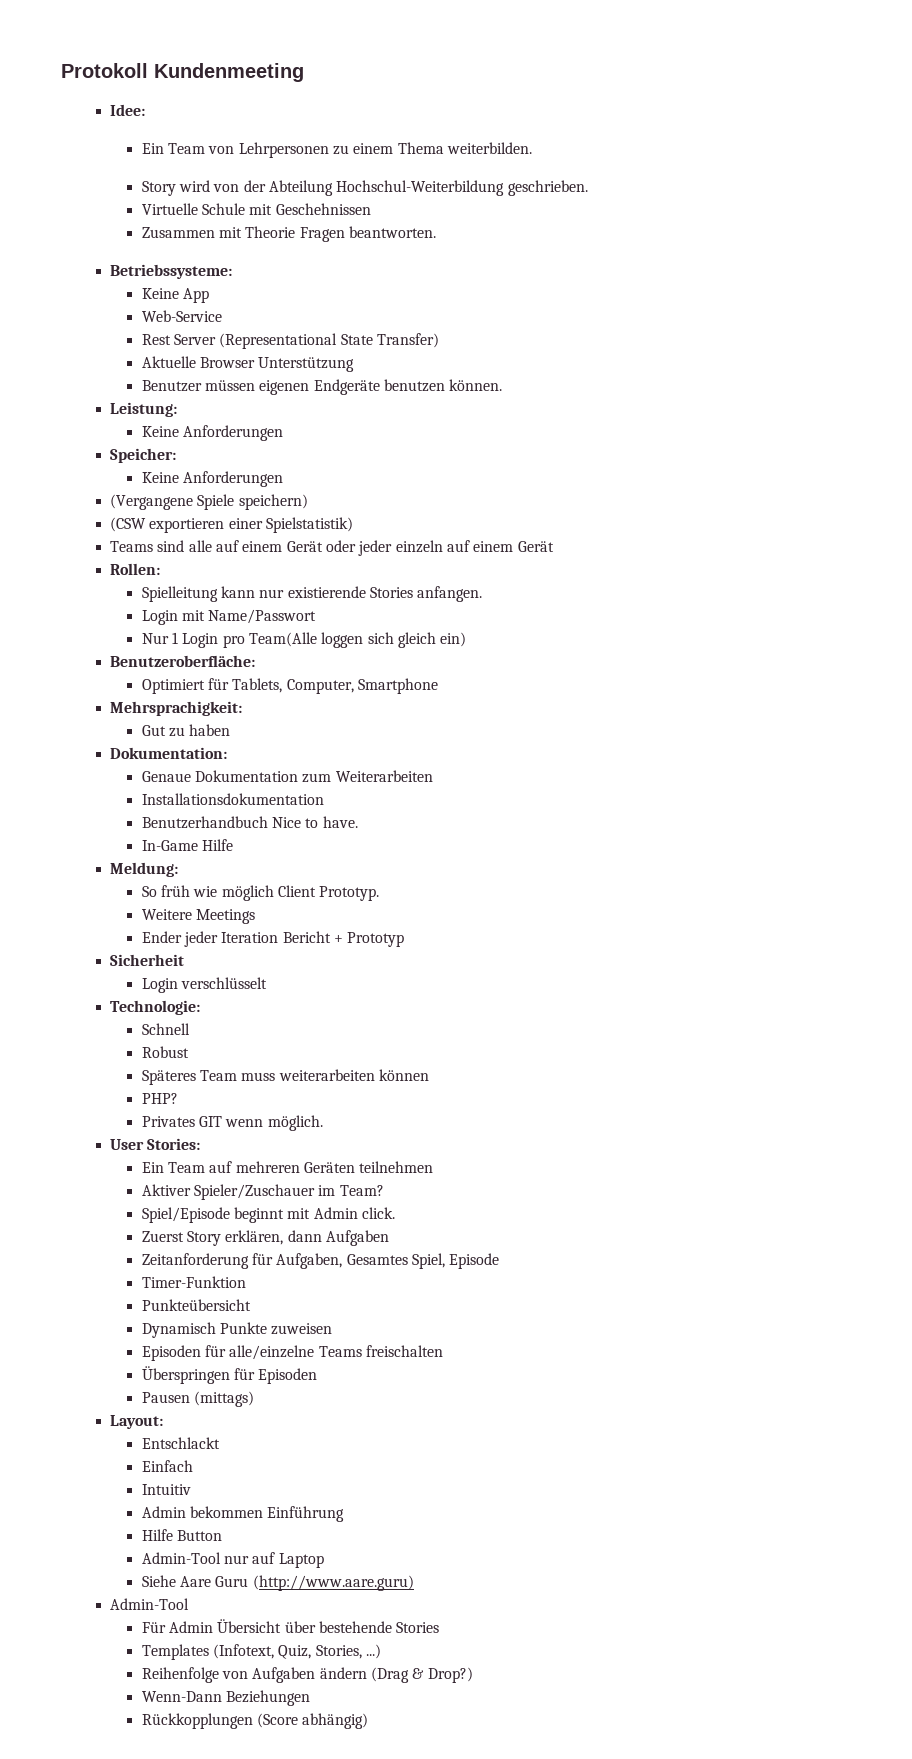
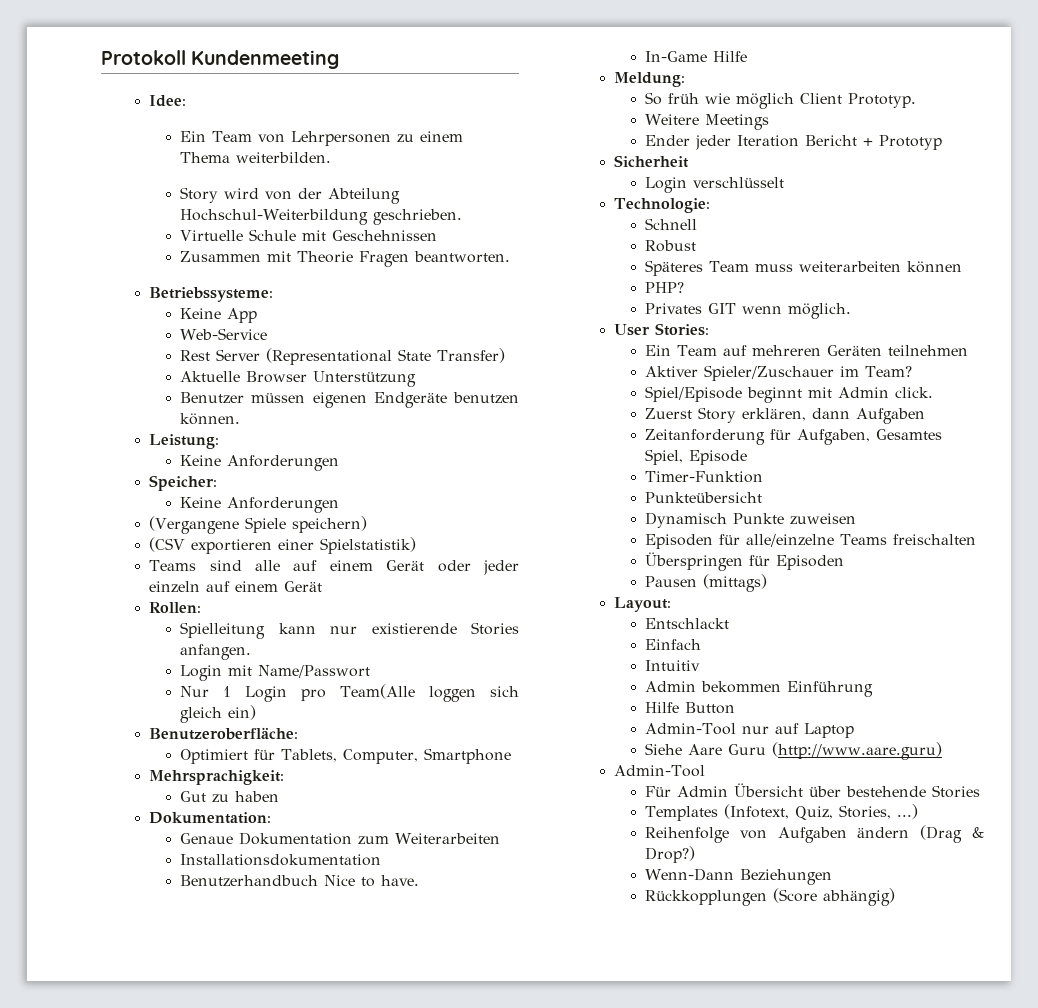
- (CSW exportieren einer Spielstatistik)
+ (CSV exportieren einer Spielstatistik)

